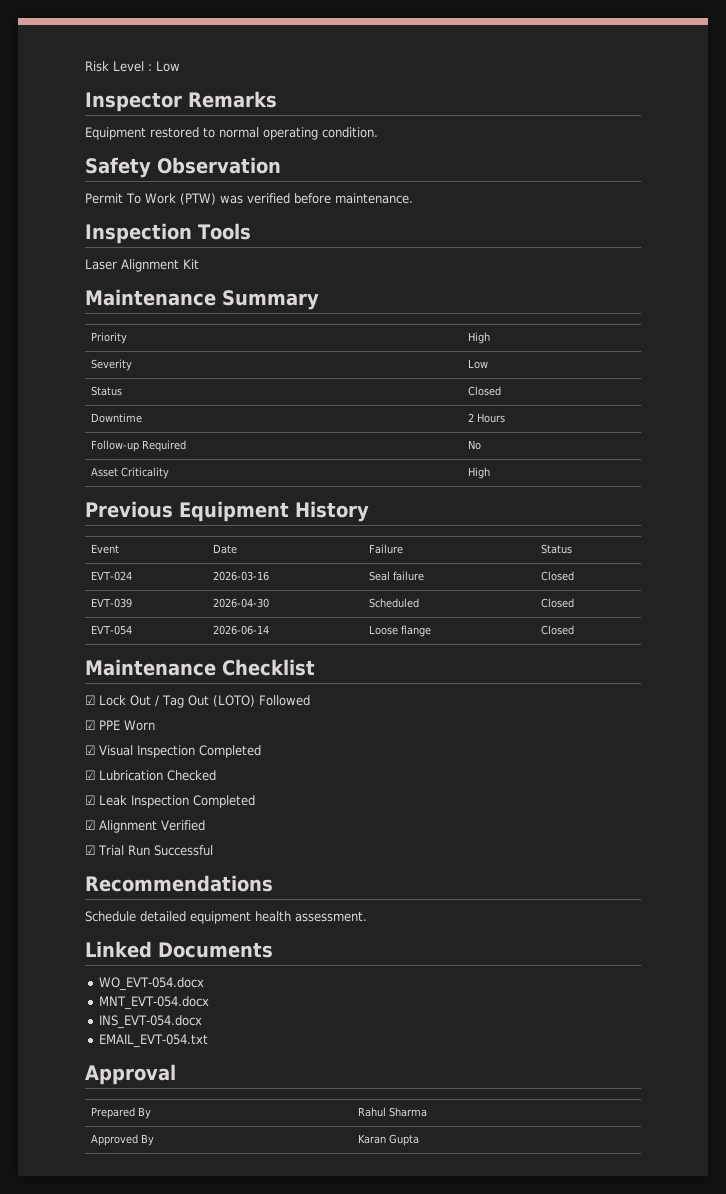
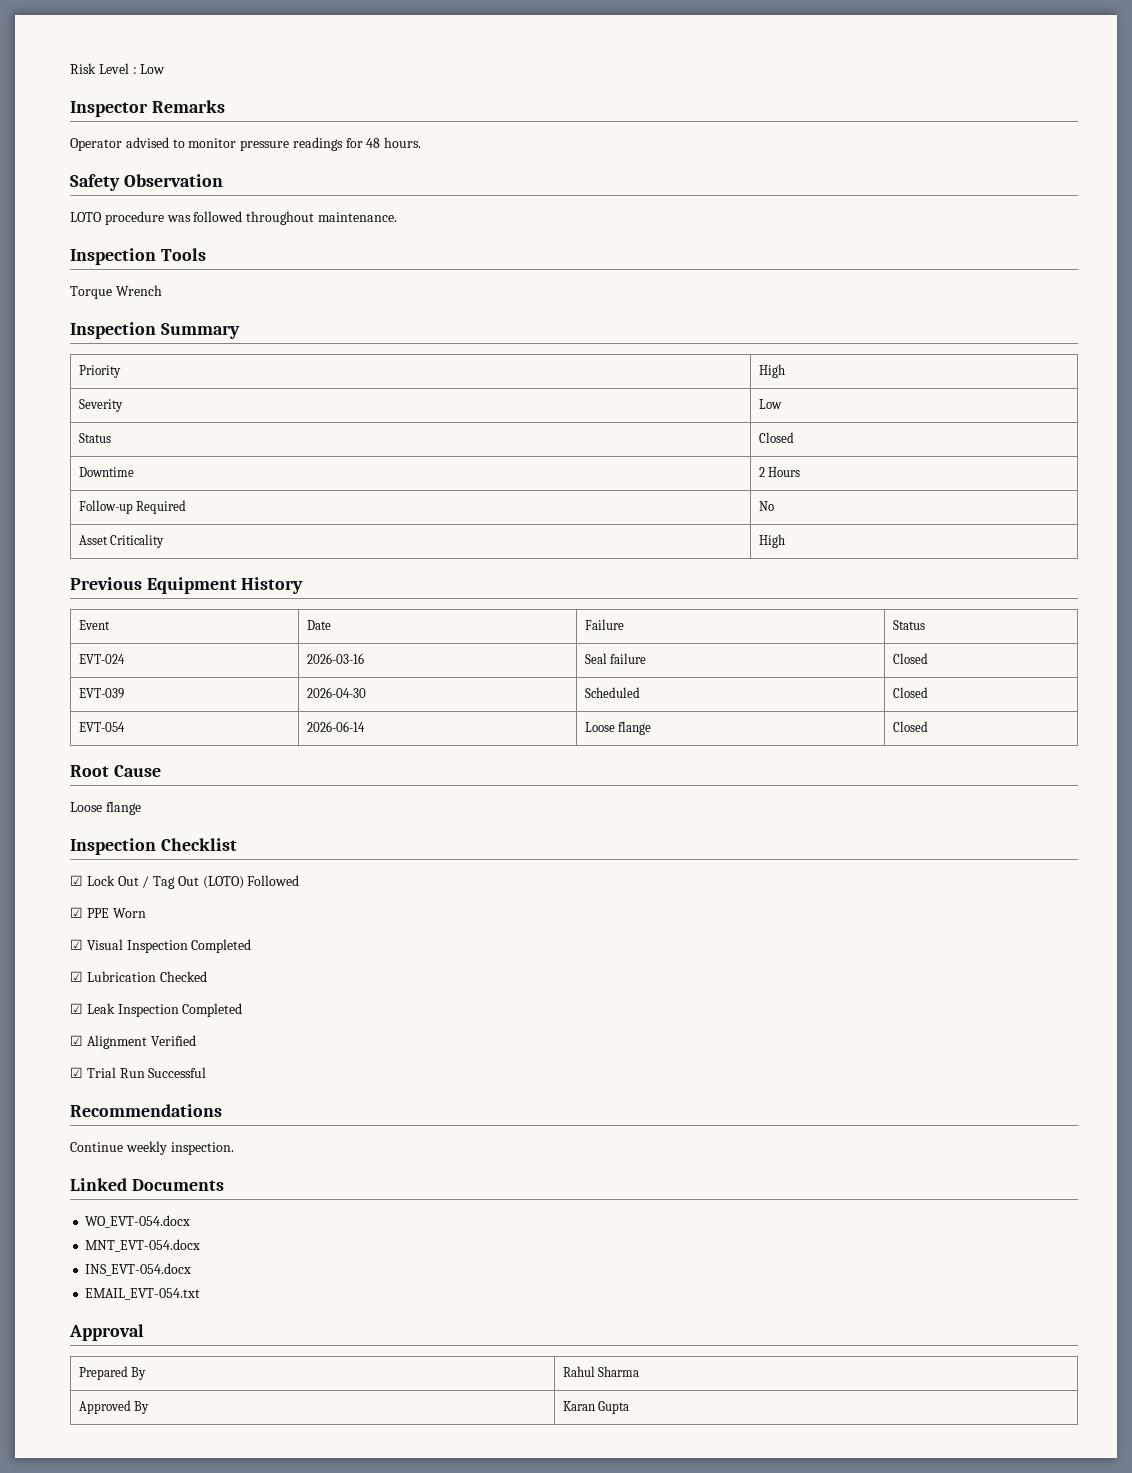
- Equipment restored to normal operating condition.
+ Operator advised to monitor pressure readings for 48 hours.
  Safety Observation
- Permit To Work (PTW) was verified before maintenance.
+ LOTO procedure was followed throughout maintenance.
- Laser Alignment Kit
- Maintenance Summary
+ Torque Wrench
+ Inspection Summary
- Maintenance Checklist
+ Root Cause
+ Loose flange
+ Inspection Checklist
- Schedule detailed equipment health assessment.
+ Continue weekly inspection.

